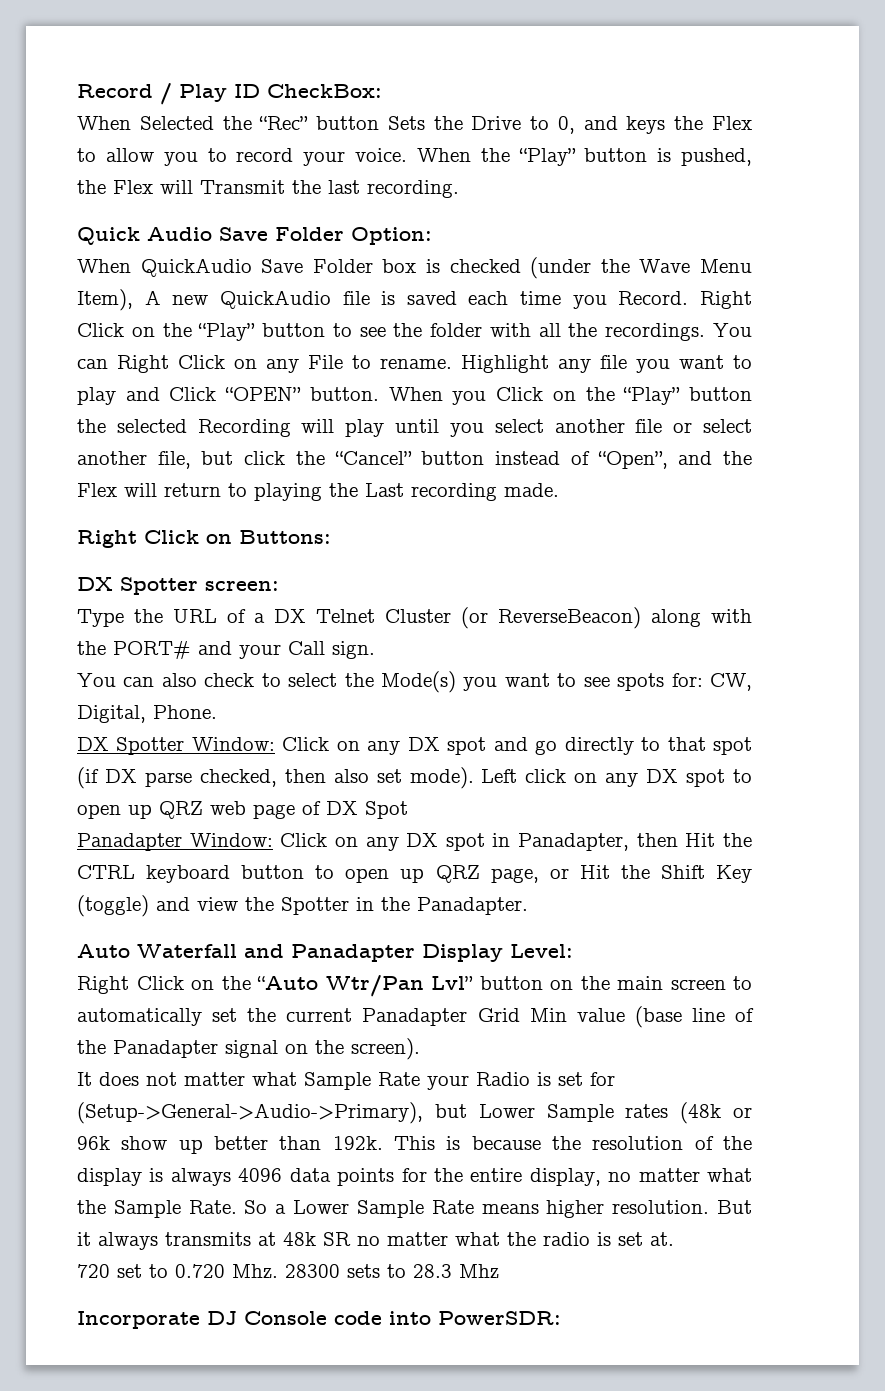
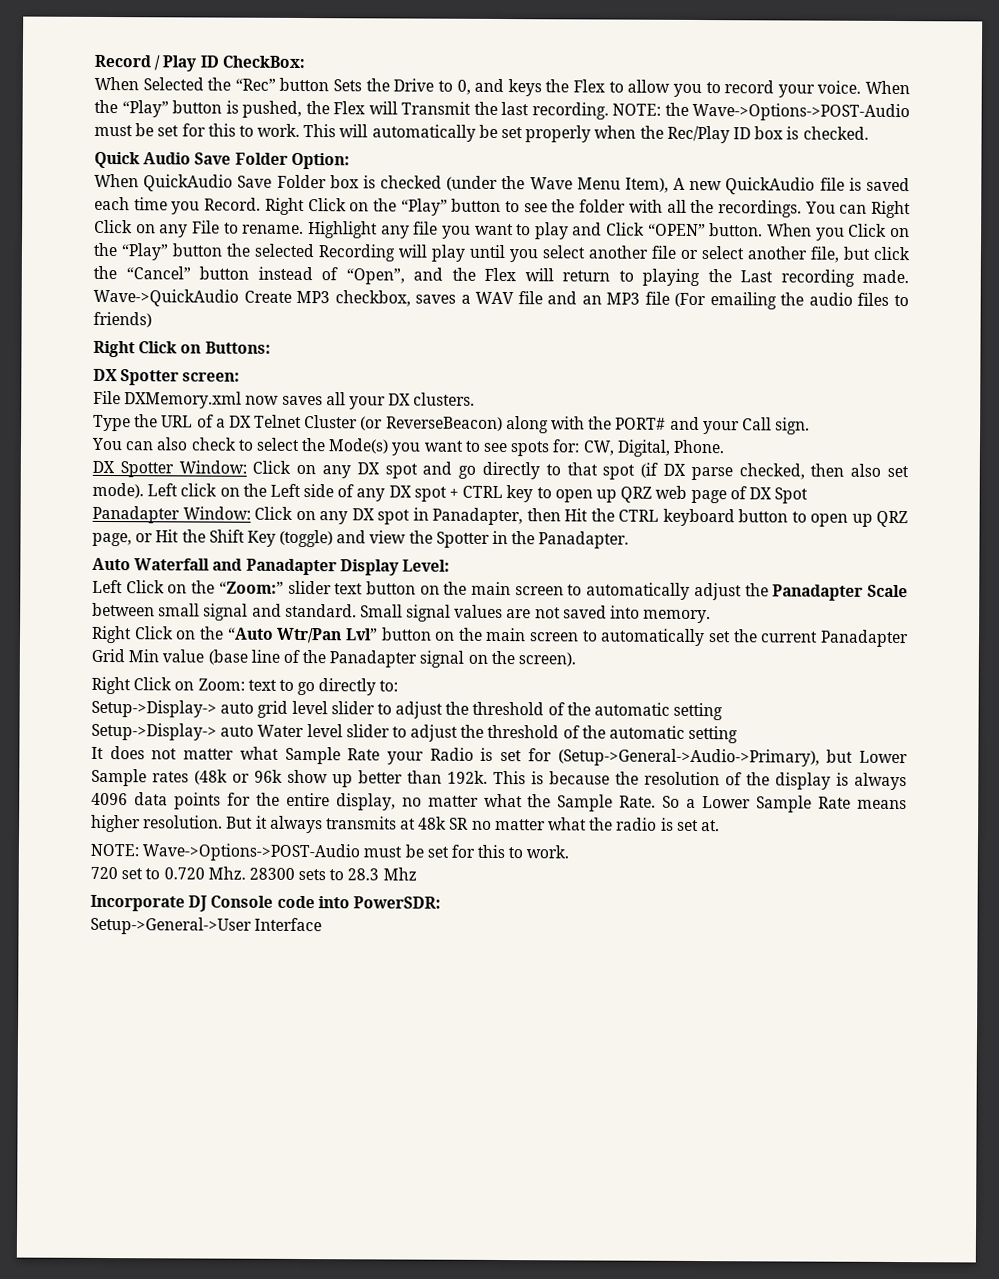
+ NOTE: the Wave->Options->POST-Audio must be set for this to work. This will automatically be set properly when the Rec/Play ID box is checked.
+ Wave->QuickAudio Create MP3 checkbox, saves a WAV file and an MP3 file (For emailing the audio files to friends)
+ File DXMemory.xml now saves all your DX clusters.
- Left click on any DX spot to open up QRZ web page of DX Spot
+ Left click on the Left side of any DX spot + CTRL key to open up QRZ web page of DX Spot
+ Left Click on the “Zoom:” slider text button on the main screen to automatically adjust the Panadapter Scale between small signal and standard. Small signal values are not saved into memory.
+ Right Click on Zoom: text to go directly to:
+ Setup->Display-> auto grid level slider to adjust the threshold of the automatic setting
+ Setup->Display-> auto Water level slider to adjust the threshold of the automatic setting
+ NOTE: Wave->Options->POST-Audio must be set for this to work.
+ Setup->General->User Interface

